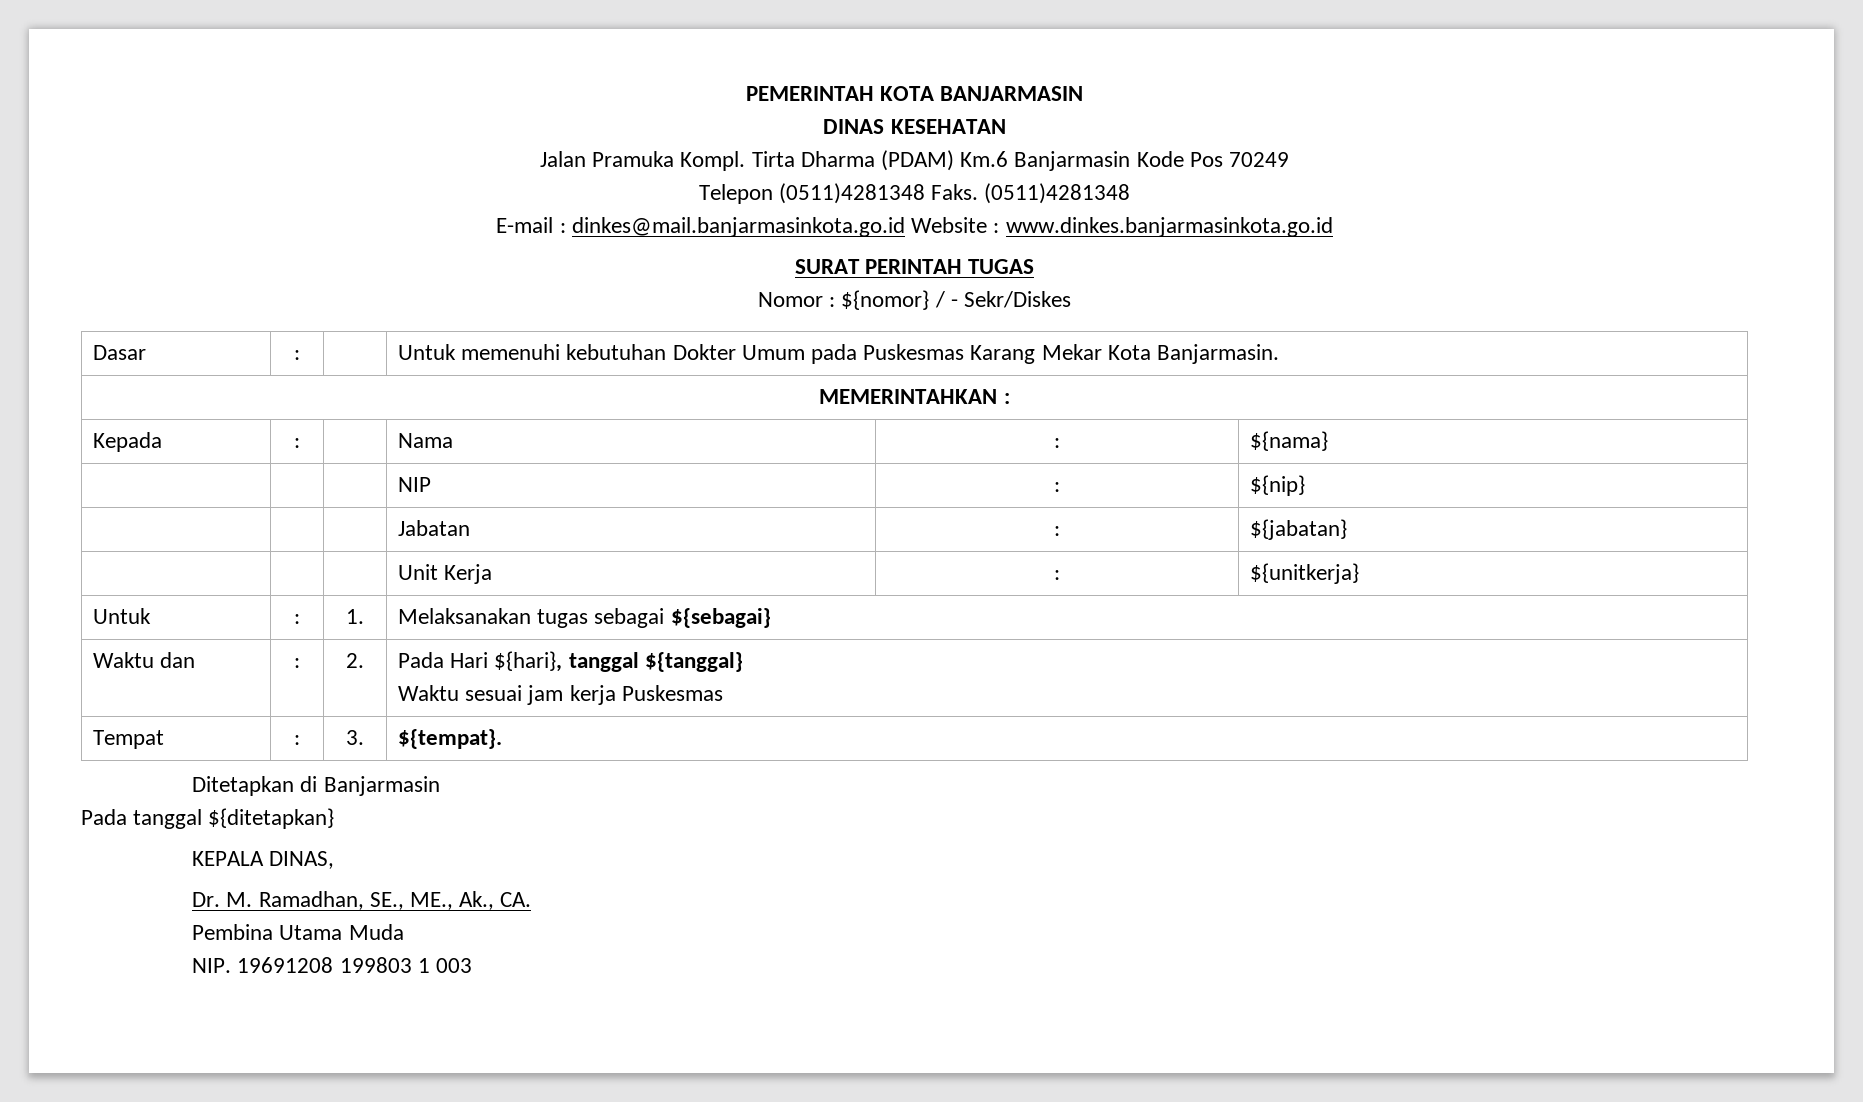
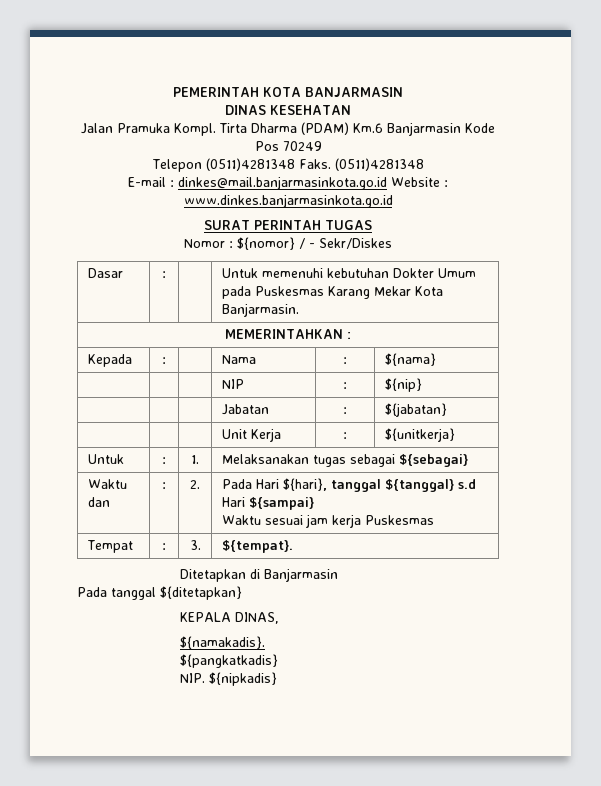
- Waktu dan | : | 2. | Pada Hari ${hari}, tanggal ${tanggal}
+ Waktu dan | : | 2. | Pada Hari ${hari}, tanggal ${tanggal} s.d Hari ${sampai}
- Dr. M. Ramadhan, SE., ME., Ak., CA.
- Pembina Utama Muda
- NIP. 19691208 199803 1 003
+ ${namakadis}.
+ ${pangkatkadis}
+ NIP. ${nipkadis}

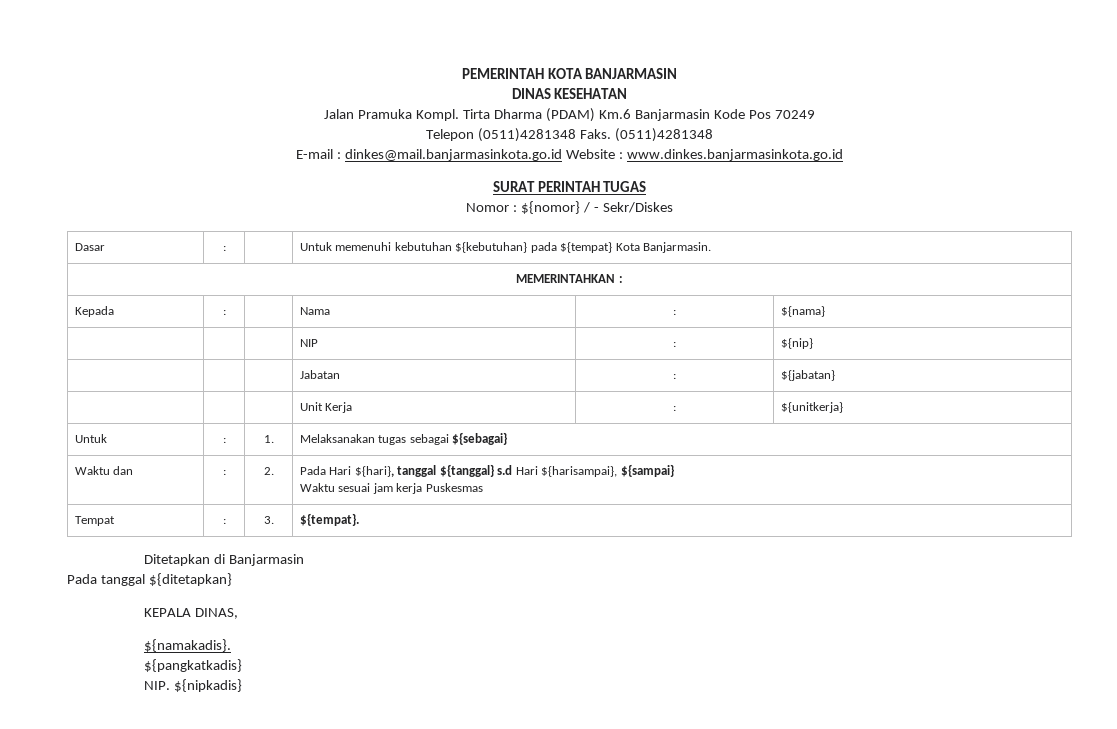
- Dasar | : | | Untuk memenuhi kebutuhan Dokter Umum pada Puskesmas Karang Mekar Kota Banjarmasin.
+ Dasar | : | | Untuk memenuhi kebutuhan ${kebutuhan} pada ${tempat} Kota Banjarmasin.
- Waktu dan | : | 2. | Pada Hari ${hari}, tanggal ${tanggal} s.d Hari ${sampai}
+ Waktu dan | : | 2. | Pada Hari ${hari}, tanggal ${tanggal} s.d Hari ${harisampai}, ${sampai}

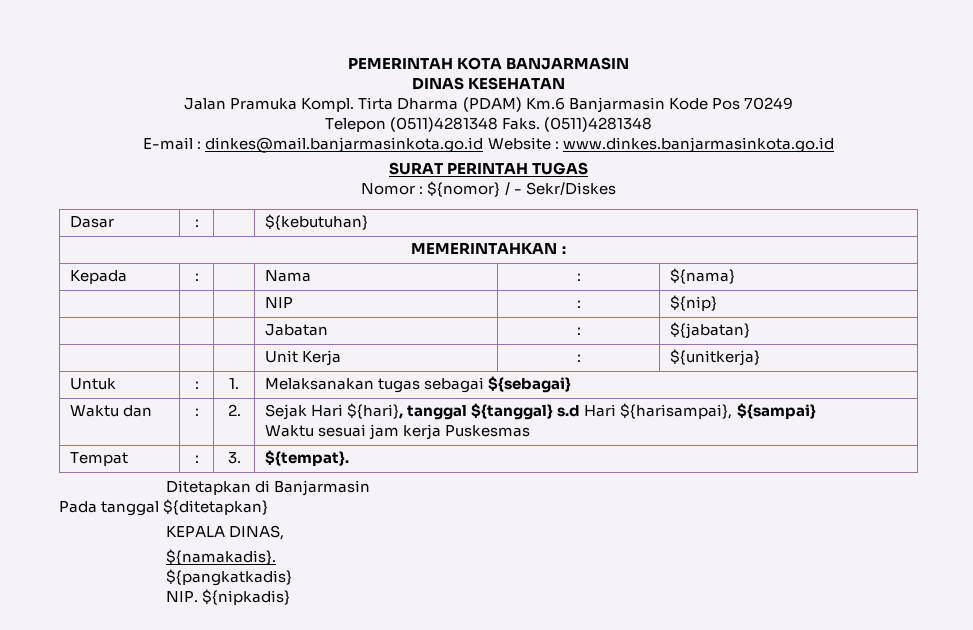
- Dasar | : | | Untuk memenuhi kebutuhan ${kebutuhan} pada ${tempat} Kota Banjarmasin.
+ Dasar | : | | ${kebutuhan}
- Waktu dan | : | 2. | Pada Hari ${hari}, tanggal ${tanggal} s.d Hari ${harisampai}, ${sampai}
+ Waktu dan | : | 2. | Sejak Hari ${hari}, tanggal ${tanggal} s.d Hari ${harisampai}, ${sampai}

